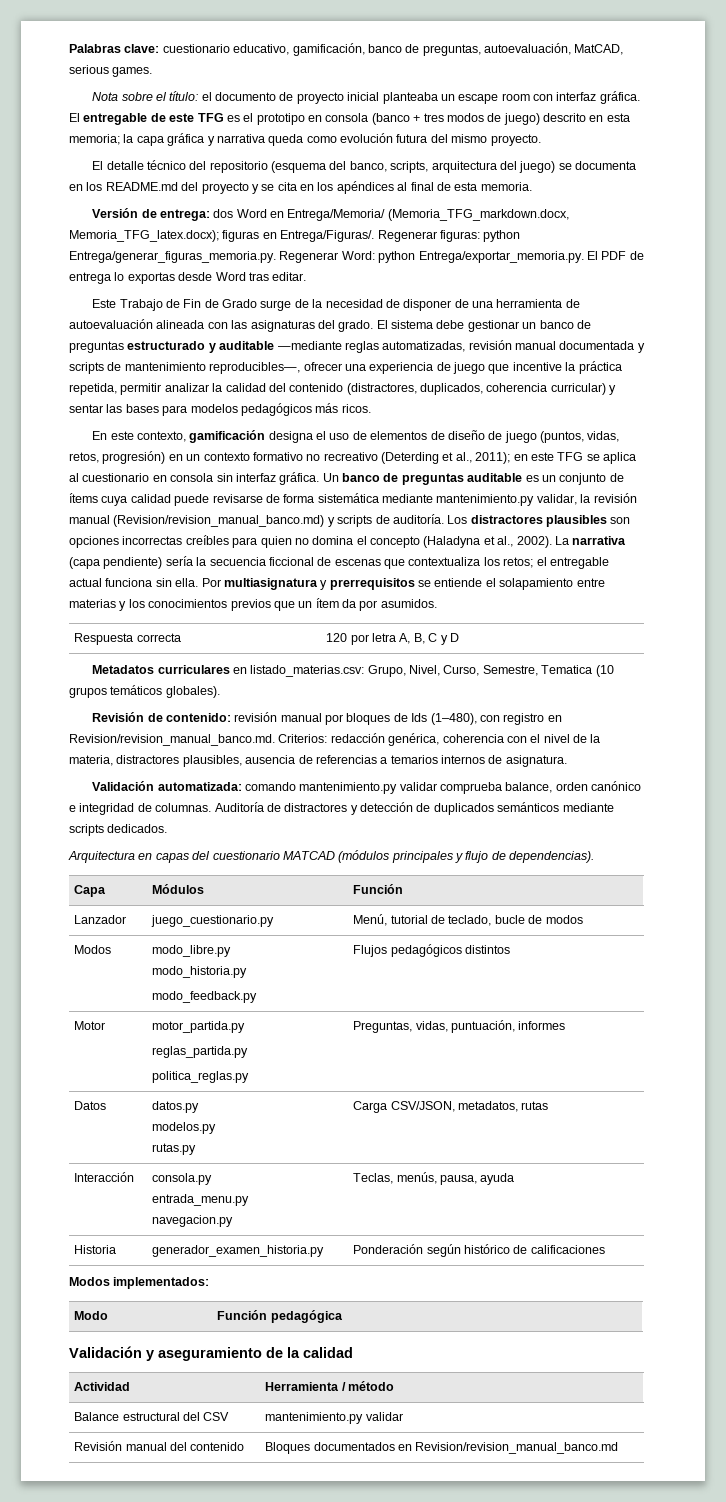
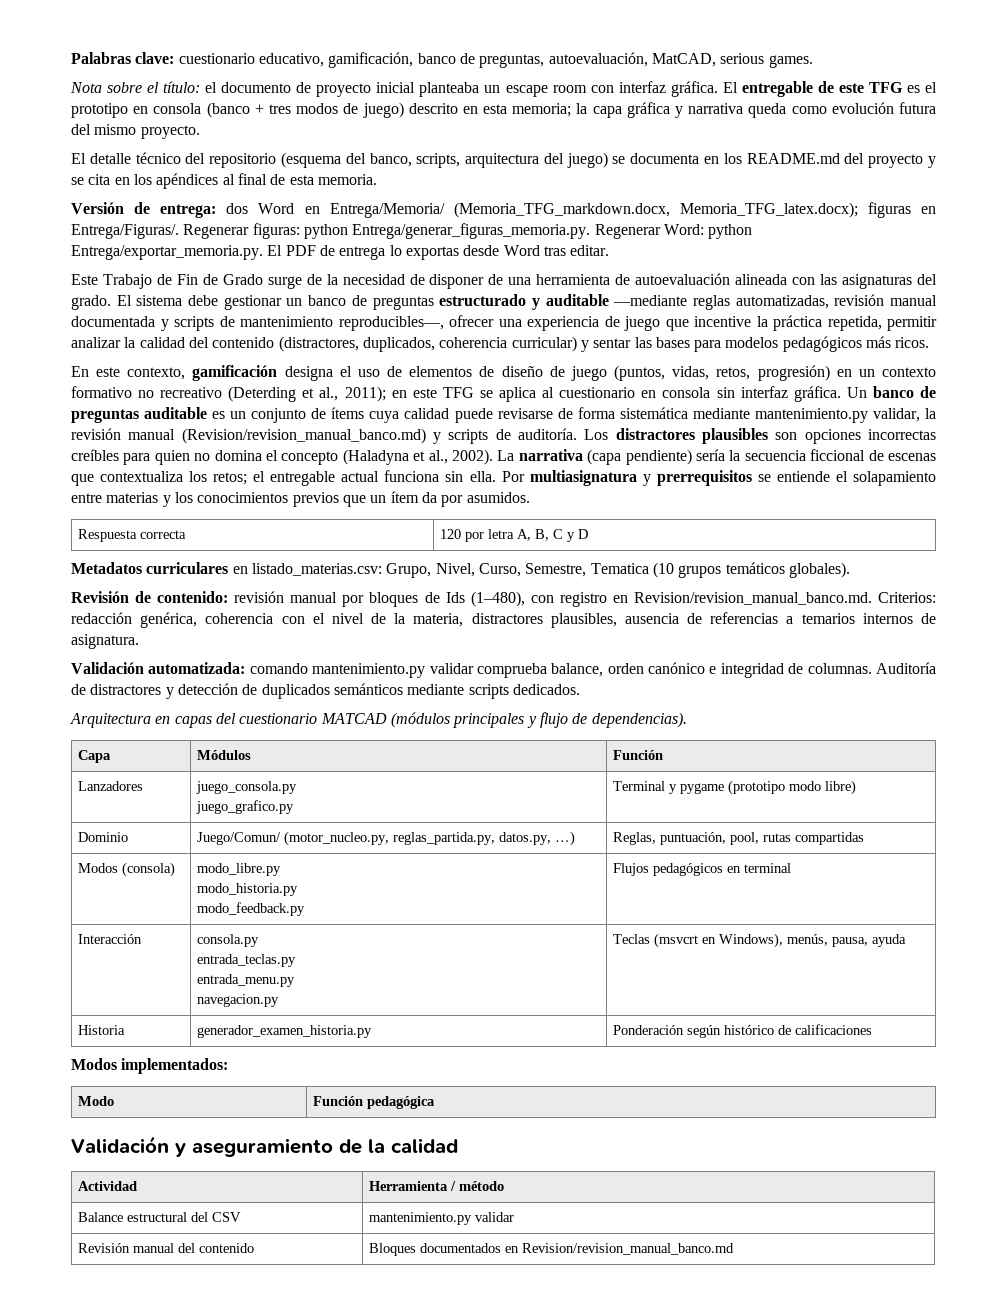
- Lanzador | juego_cuestionario.py | Menú, tutorial de teclado, bucle de modos
- Modos | modo_libre.py
+ Lanzadores | juego_consola.py
+ juego_grafico.py | Terminal y pygame (prototipo modo libre)
+ Dominio | Juego/Comun/ (motor_nucleo.py, reglas_partida.py, datos.py, …) | Reglas, puntuación, pool, rutas compartidas
+ Modos (consola) | modo_libre.py
  modo_historia.py
- modo_feedback.py | Flujos pedagógicos distintos
- Motor | motor_partida.py
- reglas_partida.py
- politica_reglas.py | Preguntas, vidas, puntuación, informes
- Datos | datos.py
- modelos.py
- rutas.py | Carga CSV/JSON, metadatos, rutas
+ modo_feedback.py | Flujos pedagógicos en terminal
  Interacción | consola.py
+ entrada_teclas.py
  entrada_menu.py
- navegacion.py | Teclas, menús, pausa, ayuda
+ navegacion.py | Teclas (msvcrt en Windows), menús, pausa, ayuda

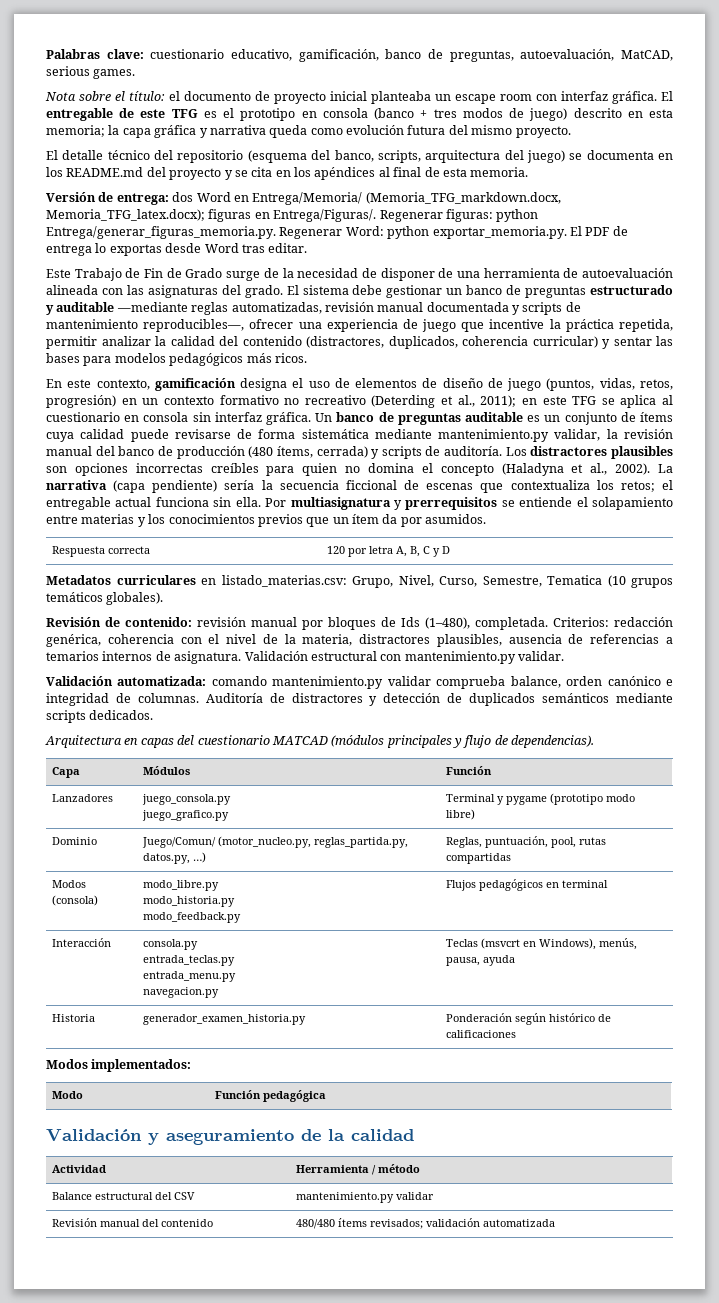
- Regenerar figuras: python Entrega/generar_figuras_memoria.py. Regenerar Word: python Entrega/exportar_memoria.py. El PDF de entrega lo exportas desde Word tras editar.
+ Regenerar figuras: python Entrega/generar_figuras_memoria.py. Regenerar Word: python exportar_memoria.py. El PDF de entrega lo exportas desde Word tras editar.
- Un banco de preguntas auditable es un conjunto de ítems cuya calidad puede revisarse de forma sistemática mediante mantenimiento.py validar, la revisión manual (Revision/revision_manual_banco.md) y scripts de auditoría.
+ Un banco de preguntas auditable es un conjunto de ítems cuya calidad puede revisarse de forma sistemática mediante mantenimiento.py validar, la revisión manual del banco de producción (480 ítems, cerrada) y scripts de auditoría.
- Revisión de contenido: revisión manual por bloques de Ids (1–480), con registro en Revision/revision_manual_banco.md. Criterios: redacción genérica, coherencia con el nivel de la materia, distractores plausibles, ausencia de referencias a temarios internos de asignatura.
+ Revisión de contenido: revisión manual por bloques de Ids (1–480), completada. Criterios: redacción genérica, coherencia con el nivel de la materia, distractores plausibles, ausencia de referencias a temarios internos de asignatura. Validación estructural con mantenimiento.py validar.
- Revisión manual del contenido | Bloques documentados en Revision/revision_manual_banco.md
+ Revisión manual del contenido | 480/480 ítems revisados; validación automatizada

